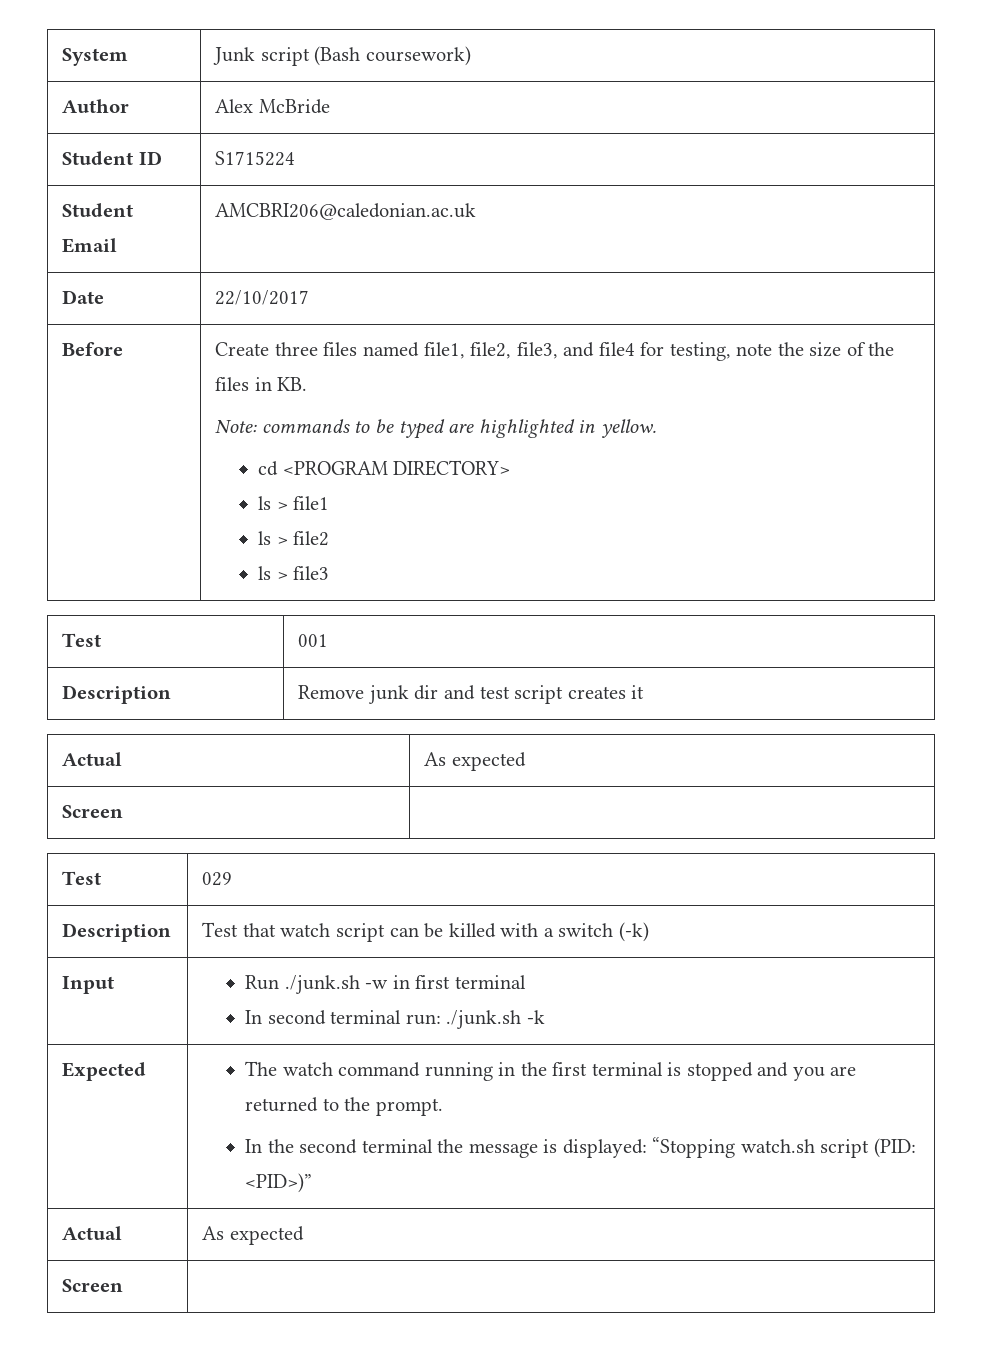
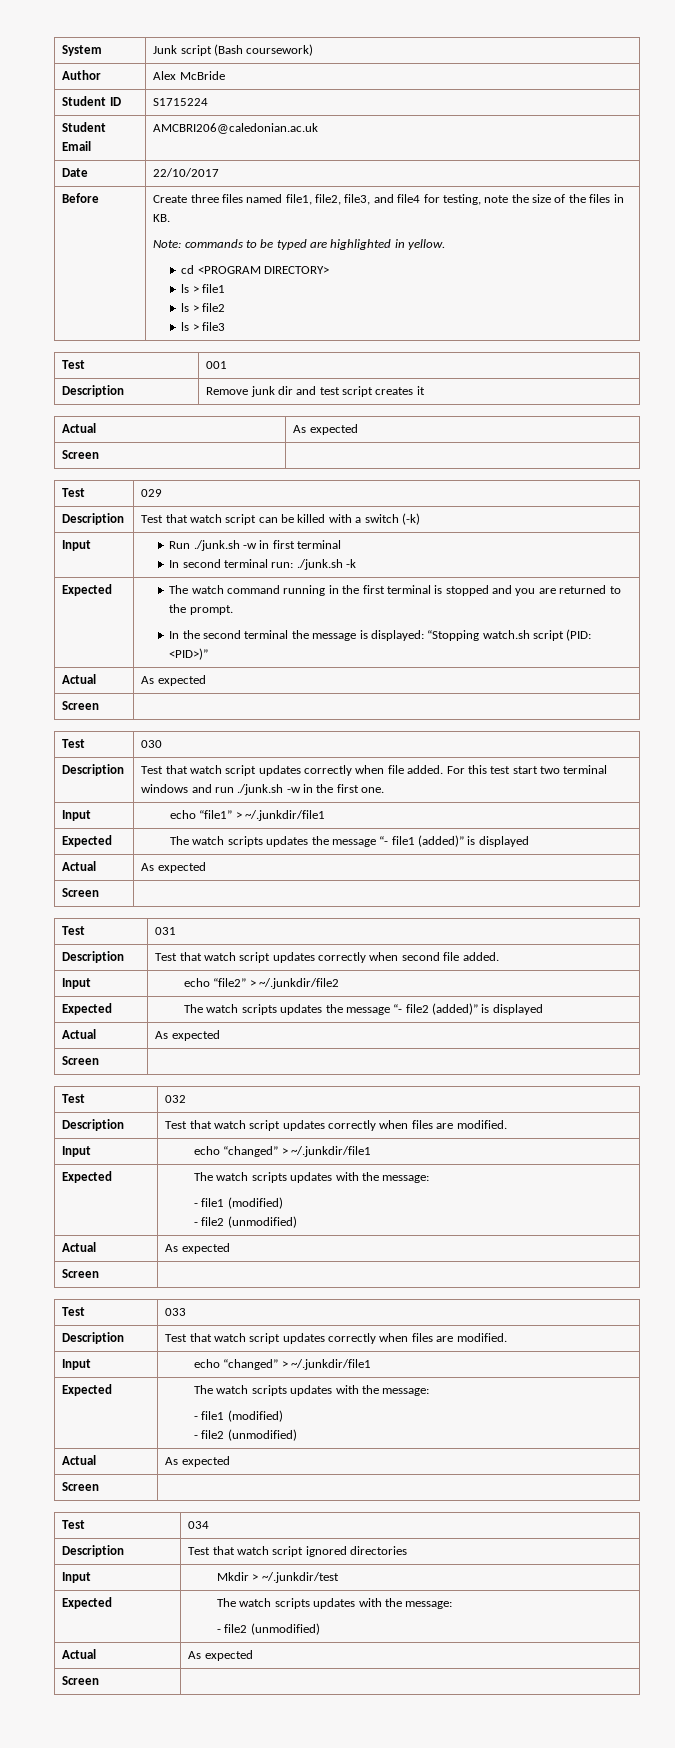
+ Test | 030
+ Description | Test that watch script updates correctly when file added. For this test start two terminal windows and run ./junk.sh -w in the first one.
+ Input | echo “file1” > ~/.junkdir/file1
+ Expected | The watch scripts updates the message “- file1 (added)” is displayed
+ Actual | As expected
+ Screen |
+ Test | 031
+ Description | Test that watch script updates correctly when second file added.
+ Input | echo “file2” > ~/.junkdir/file2
+ Expected | The watch scripts updates the message “- file2 (added)” is displayed
+ Actual | As expected
+ Screen |
+ Test | 032
+ Description | Test that watch script updates correctly when files are modified.
+ Input | echo “changed” > ~/.junkdir/file1
+ Expected | The watch scripts updates with the message:
+ - file1 (modified)
+ - file2 (unmodified)
+ Actual | As expected
+ Screen |
+ Test | 033
+ Description | Test that watch script updates correctly when files are modified.
+ Input | echo “changed” > ~/.junkdir/file1
+ Expected | The watch scripts updates with the message:
+ - file1 (modified)
+ - file2 (unmodified)
+ Actual | As expected
+ Screen |
+ Test | 034
+ Description | Test that watch script ignored directories
+ Input | Mkdir > ~/.junkdir/test
+ Expected | The watch scripts updates with the message:
+ - file2 (unmodified)
+ Actual | As expected
+ Screen |

